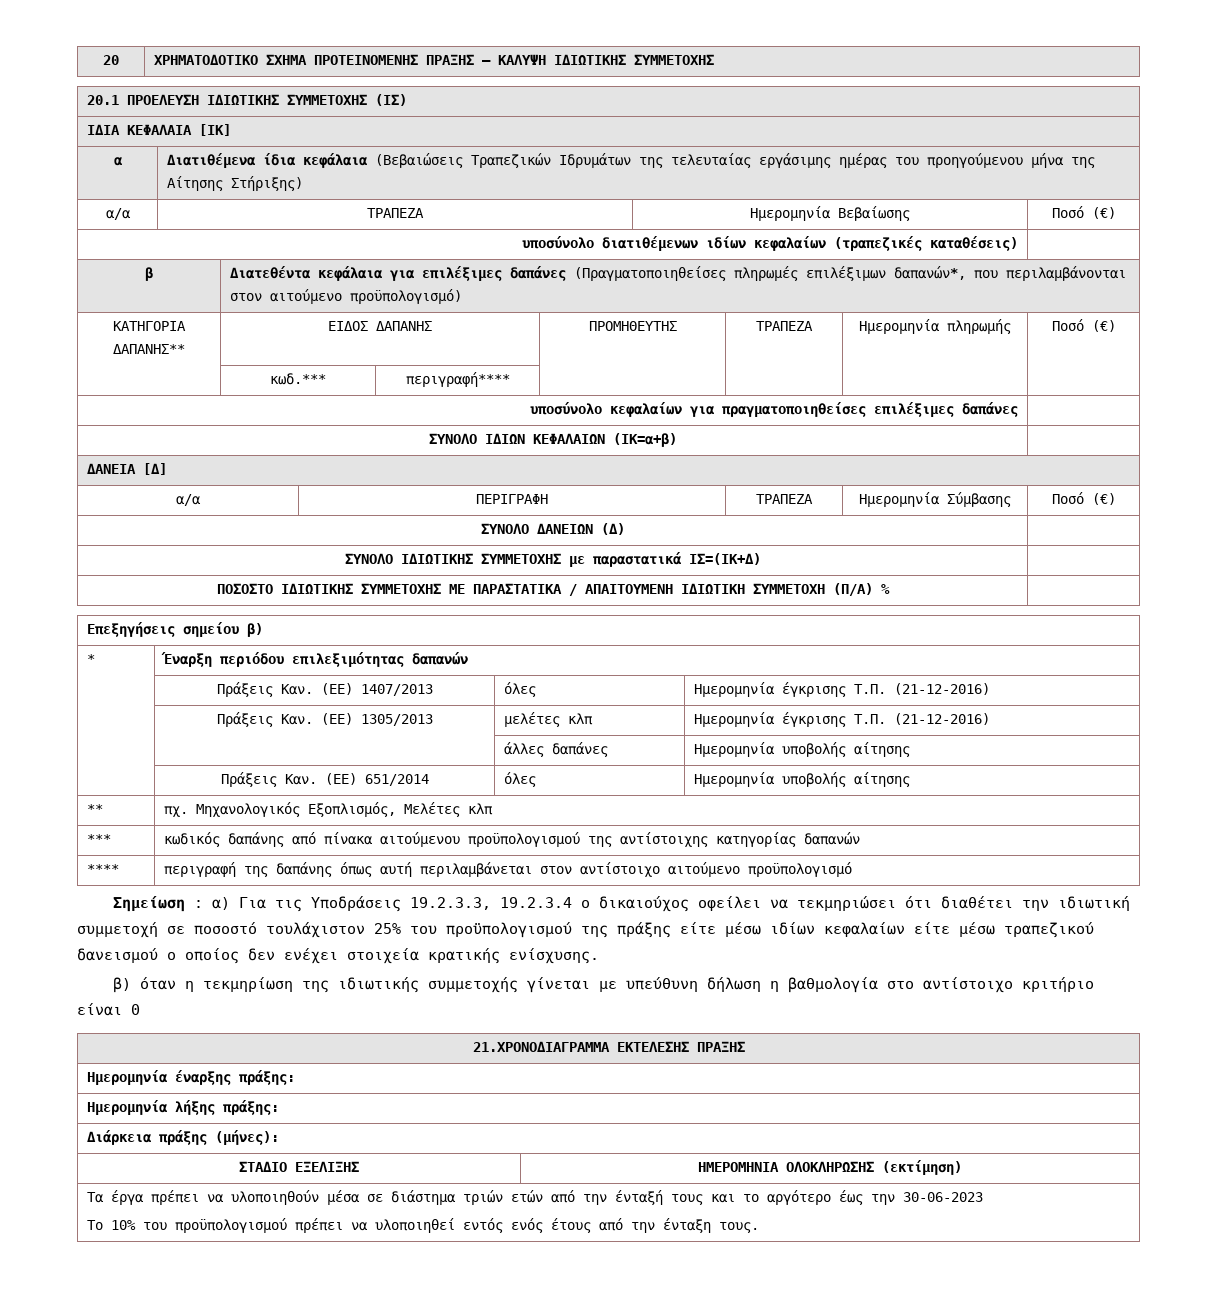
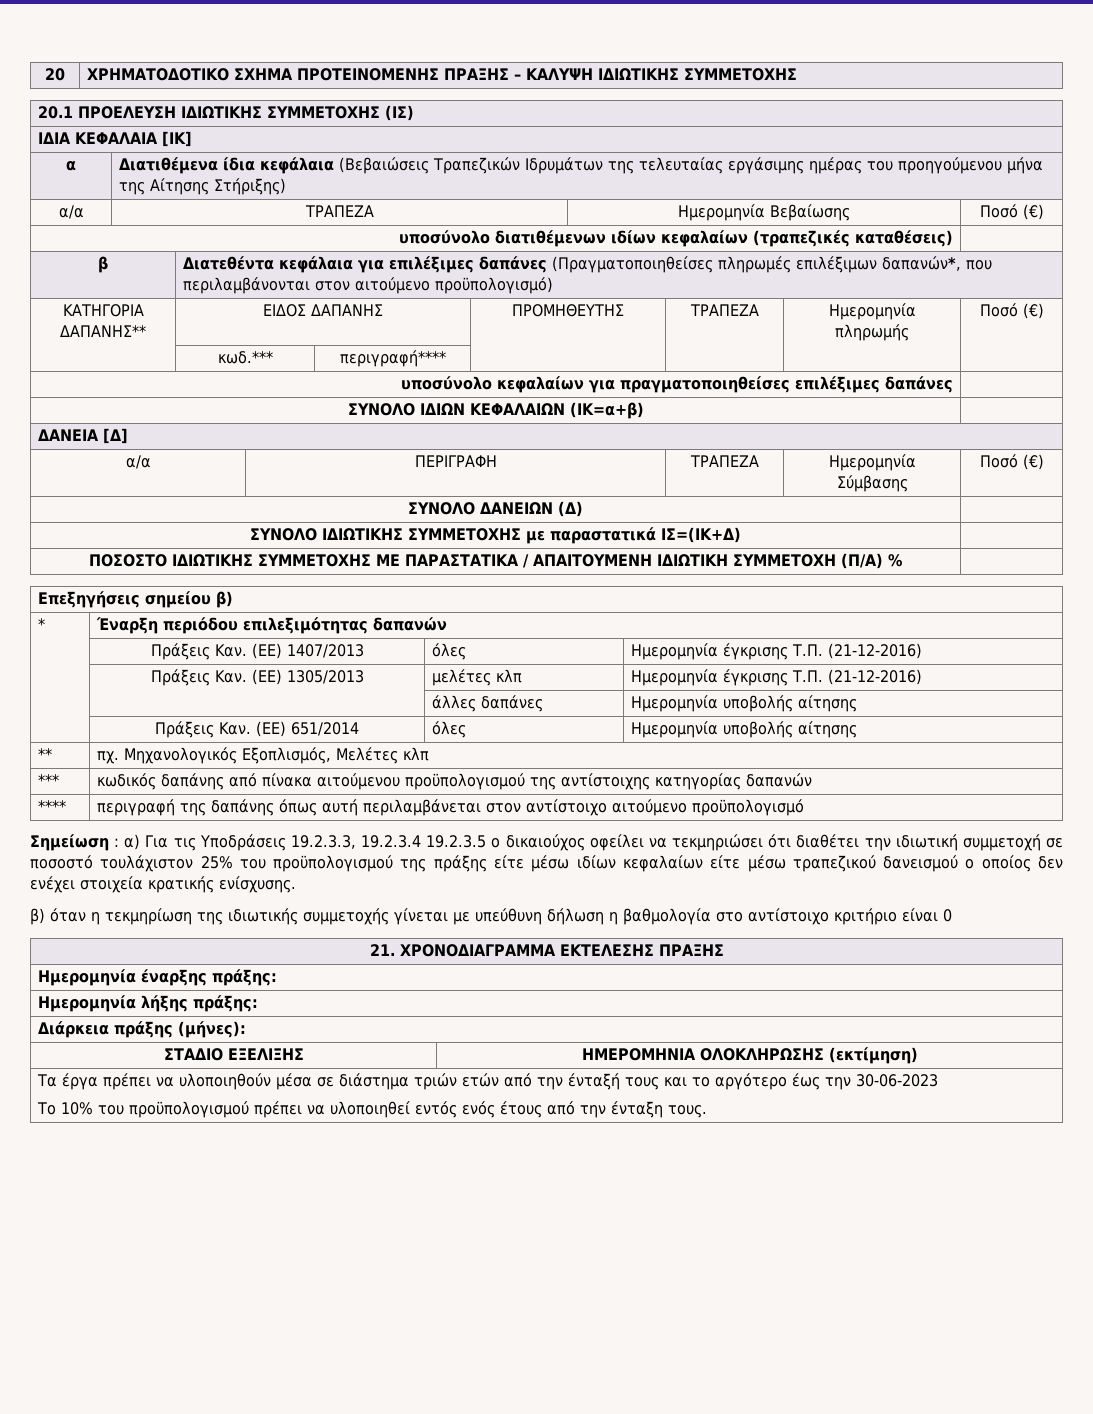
- Σημείωση : α) Για τις Υποδράσεις 19.2.3.3, 19.2.3.4 ο δικαιούχος οφείλει να τεκμηριώσει ότι διαθέτει την ιδιωτική συμμετοχή σε ποσοστό τουλάχιστον 25% του προϋπολογισμού της πράξης είτε μέσω ιδίων κεφαλαίων είτε μέσω τραπεζικού δανεισμού ο οποίος δεν ενέχει στοιχεία κρατικής ενίσχυσης.
+ Σημείωση : α) Για τις Υποδράσεις 19.2.3.3, 19.2.3.4 19.2.3.5 ο δικαιούχος οφείλει να τεκμηριώσει ότι διαθέτει την ιδιωτική συμμετοχή σε ποσοστό τουλάχιστον 25% του προϋπολογισμού της πράξης είτε μέσω ιδίων κεφαλαίων είτε μέσω τραπεζικού δανεισμού ο οποίος δεν ενέχει στοιχεία κρατικής ενίσχυσης.
- 21.ΧΡΟΝΟΔΙΑΓΡΑΜΜΑ ΕΚΤΕΛΕΣΗΣ ΠΡΑΞΗΣ
+ 21. ΧΡΟΝΟΔΙΑΓΡΑΜΜΑ ΕΚΤΕΛΕΣΗΣ ΠΡΑΞΗΣ

